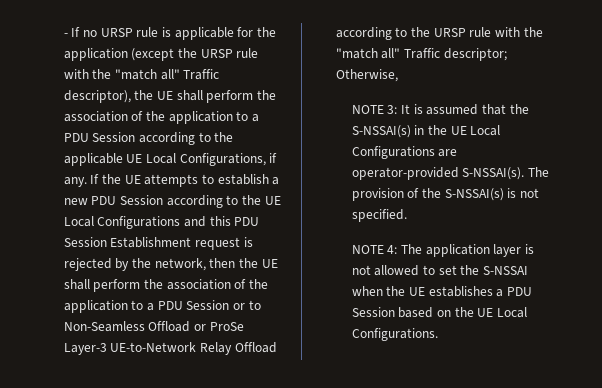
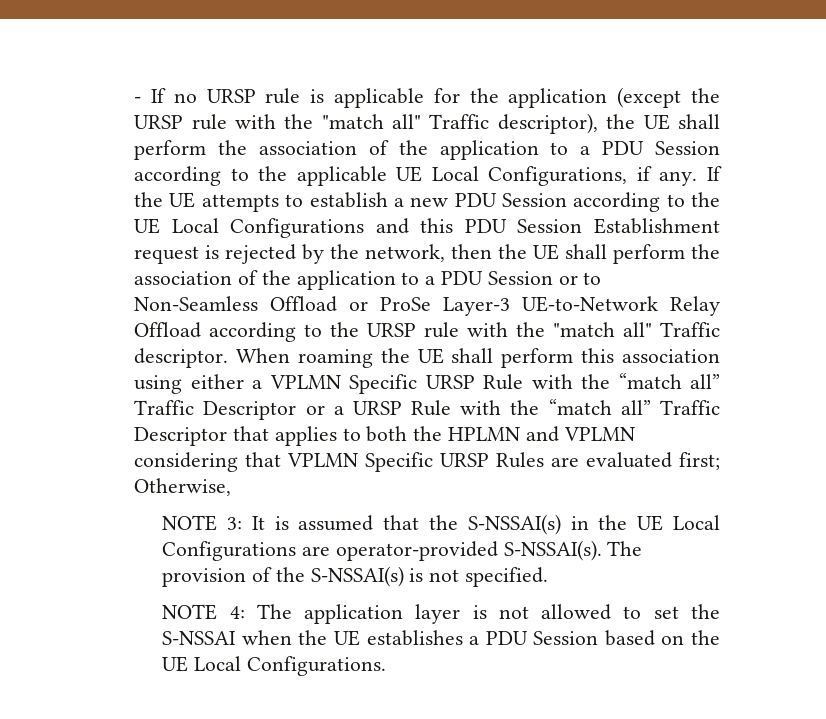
- If the UE attempts to establish a new PDU Session according to the UE Local Configurations and this PDU Session Establishment request is rejected by the network, then the UE shall perform the association of the application to a PDU Session or to Non-Seamless Offload or ProSe Layer-3 UE-to-Network Relay Offload according to the URSP rule with the "match all" Traffic descriptor;
+ If the UE attempts to establish a new PDU Session according to the UE Local Configurations and this PDU Session Establishment request is rejected by the network, then the UE shall perform the association of the application to a PDU Session or to Non-Seamless Offload or ProSe Layer-3 UE-to-Network Relay Offload according to the URSP rule with the "match all" Traffic descriptor. When roaming the UE shall perform this association using either a VPLMN Specific URSP Rule with the “match all” Traffic Descriptor or a URSP Rule with the “match all” Traffic Descriptor that applies to both the HPLMN and VPLMN considering that VPLMN Specific URSP Rules are evaluated first;

